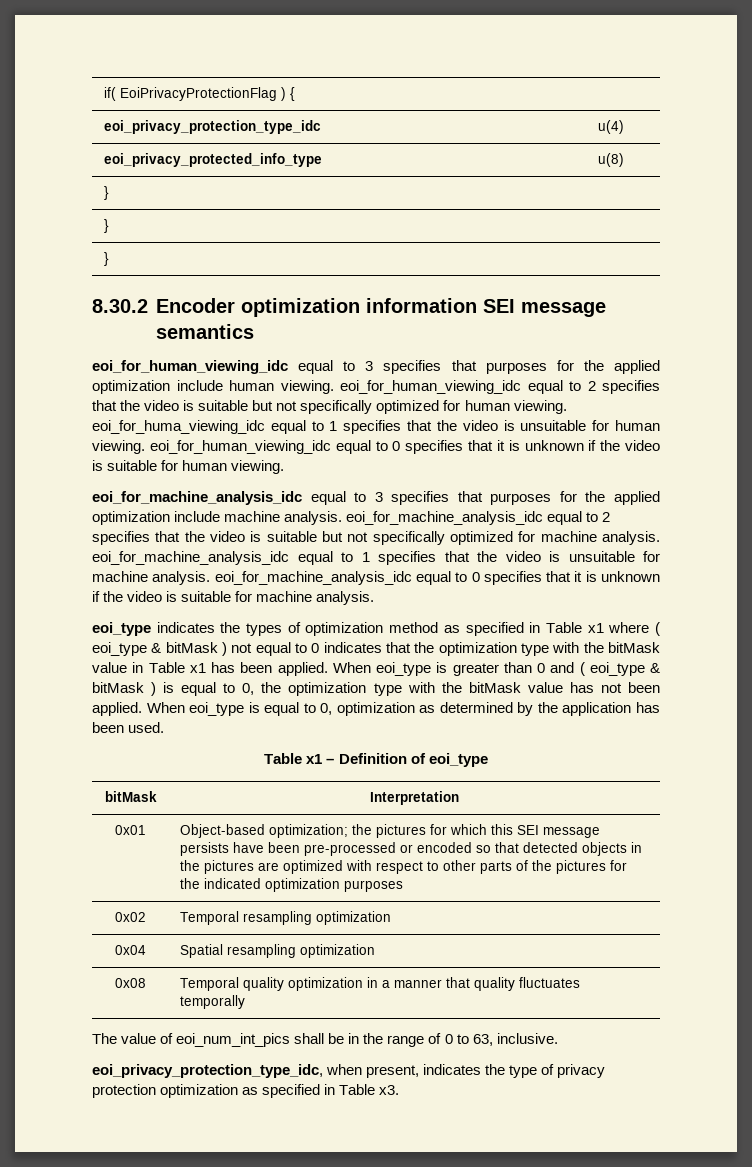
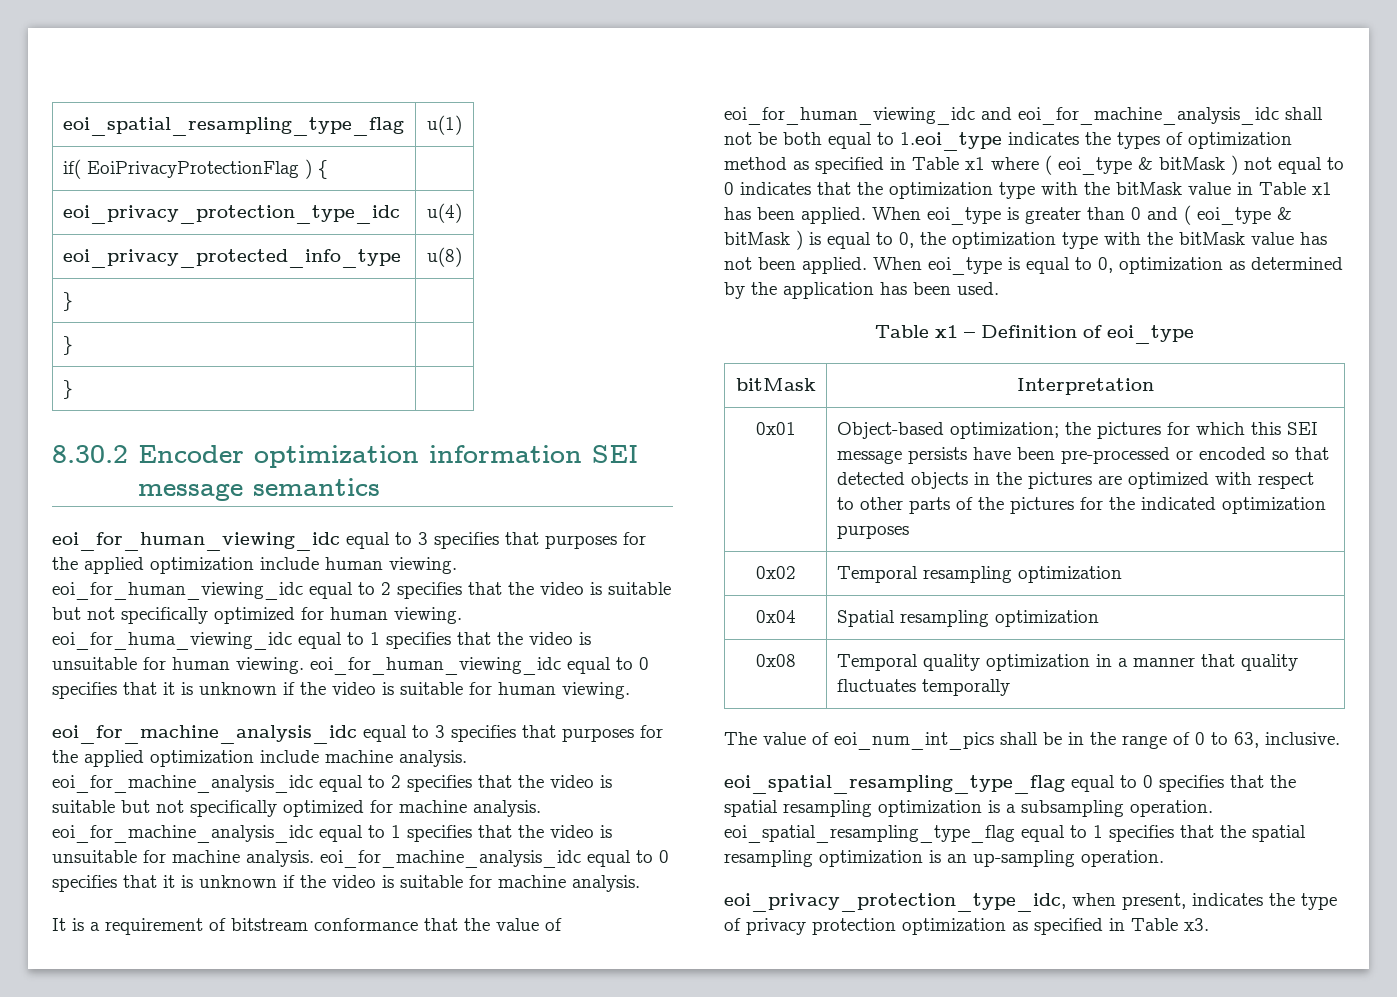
+ eoi_spatial_resampling_type_flag | u(1)
- eoi_type indicates the types of optimization method as specified in Table x1 where ( eoi_type & bitMask ) not equal to 0 indicates that the optimization type with the bitMask value in Table x1 has been applied.
+ It is a requirement of bitstream conformance that the value of eoi_for_human_viewing_idc and eoi_for_machine_analysis_idc shall not be both equal to 1.eoi_type indicates the types of optimization method as specified in Table x1 where ( eoi_type & bitMask ) not equal to 0 indicates that the optimization type with the bitMask value in Table x1 has been applied.
+ eoi_spatial_resampling_type_flag equal to 0 specifies that the spatial resampling optimization is a subsampling operation. eoi_spatial_resampling_type_flag equal to 1 specifies that the spatial resampling optimization is an up-sampling operation.

